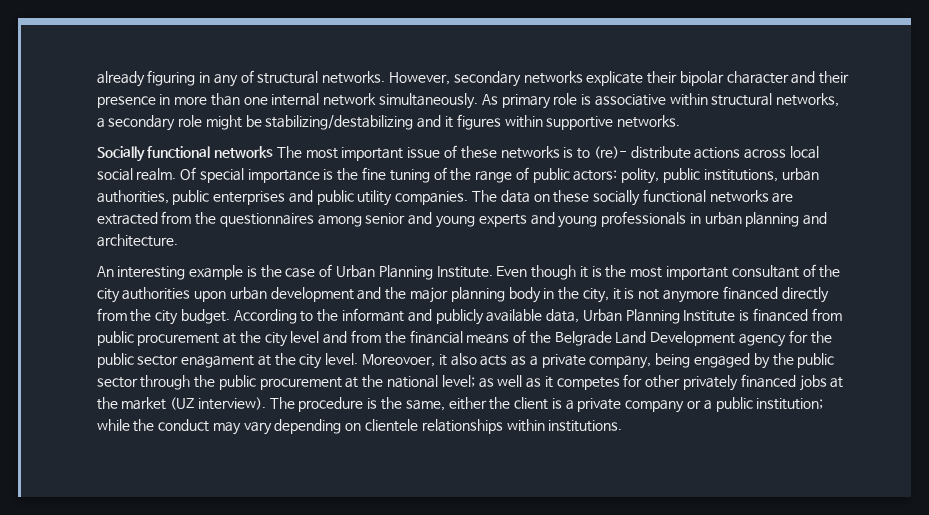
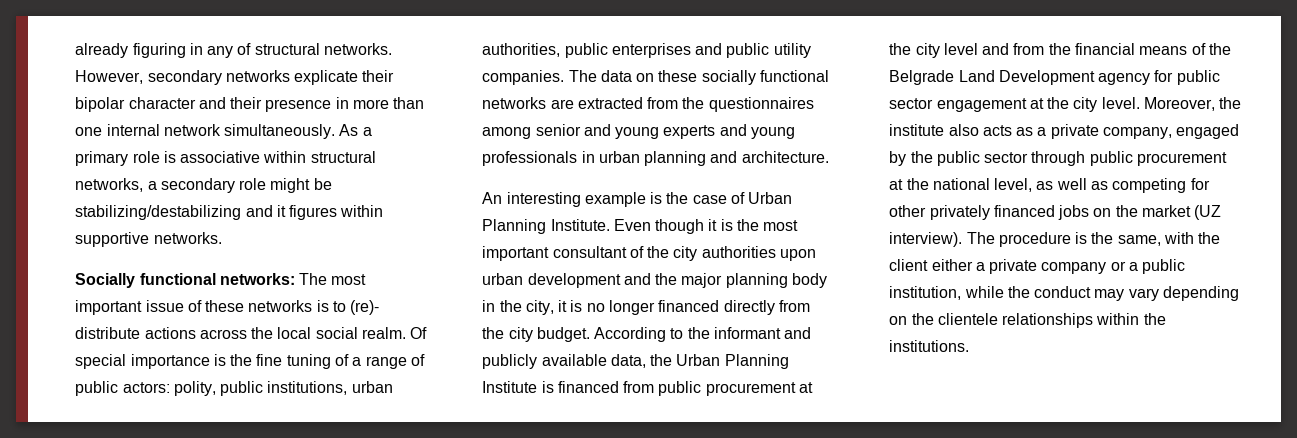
- As primary role is associative within structural networks, a secondary role might be stabilizing/destabilizing and it figures within supportive networks.
+ As a primary role is associative within structural networks, a secondary role might be stabilizing/destabilizing and it figures within supportive networks.
- Socially functional networks The most important issue of these networks is to (re)- distribute actions across local social realm.
+ Socially functional networks: The most important issue of these networks is to (re)- distribute actions across the local social realm.
- Of special importance is the fine tuning of the range of public actors: polity, public institutions, urban authorities, public enterprises and public utility companies.
+ Of special importance is the fine tuning of a range of public actors: polity, public institutions, urban authorities, public enterprises and public utility companies.
- Even though it is the most important consultant of the city authorities upon urban development and the major planning body in the city, it is not anymore financed directly from the city budget.
+ Even though it is the most important consultant of the city authorities upon urban development and the major planning body in the city, it is no longer financed directly from the city budget.
- According to the informant and publicly available data, Urban Planning Institute is financed from public procurement at the city level and from the financial means of the Belgrade Land Development agency for the public sector enagament at the city level.
+ According to the informant and publicly available data, the Urban Planning Institute is financed from public procurement at the city level and from the financial means of the Belgrade Land Development agency for public sector engagement at the city level.
- Moreovoer, it also acts as a private company, being engaged by the public sector through the public procurement at the national level; as well as it competes for other privately financed jobs at the market (UZ interview).
+ Moreover, the institute also acts as a private company, engaged by the public sector through public procurement at the national level, as well as competing for other privately financed jobs on the market (UZ interview).
- The procedure is the same, either the client is a private company or a public institution; while the conduct may vary depending on clientele relationships within institutions.
+ The procedure is the same, with the client either a private company or a public institution, while the conduct may vary depending on the clientele relationships within the institutions.

